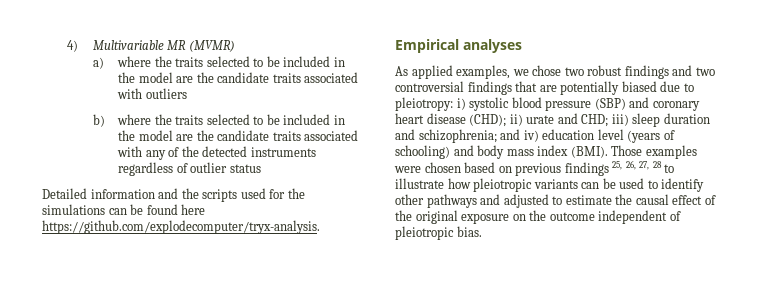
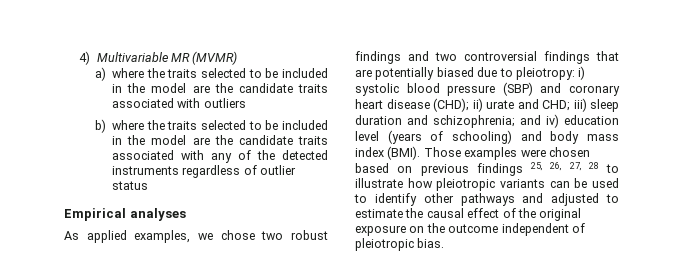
- Detailed information and the scripts used for the simulations can be found here https://github.com/explodecomputer/tryx-analysis.

